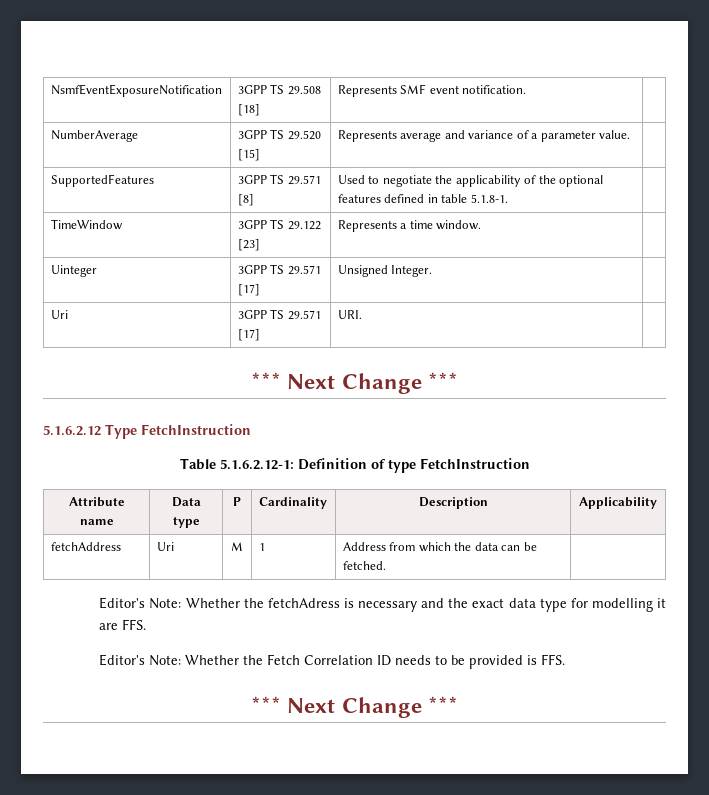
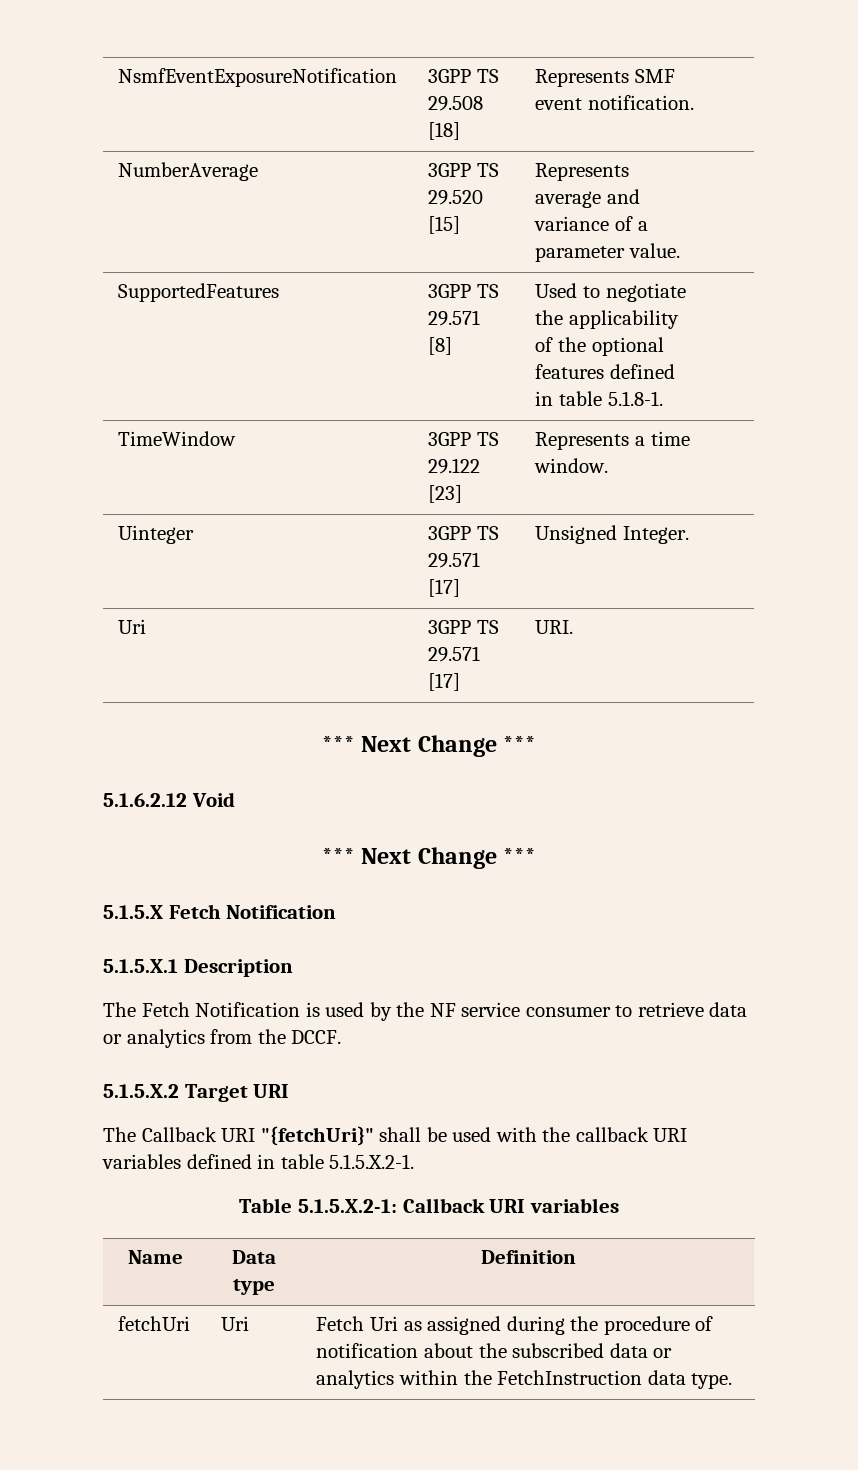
- 5.1.6.2.12 Type FetchInstruction
- Table 5.1.6.2.12-1: Definition of type FetchInstruction
- Attribute name | Data type | P | Cardinality | Description | Applicability
- fetchAddress | Uri | M | 1 | Address from which the data can be fetched. |
- Editor's Note: Whether the fetchAdress is necessary and the exact data type for modelling it are FFS.
- Editor's Note: Whether the Fetch Correlation ID needs to be provided is FFS.
+ 5.1.6.2.12 Void
  *** Next Change ***
+ 5.1.5.X Fetch Notification
+ 5.1.5.X.1 Description
+ The Fetch Notification is used by the NF service consumer to retrieve data or analytics from the DCCF.
+ 5.1.5.X.2 Target URI
+ The Callback URI "{fetchUri}" shall be used with the callback URI variables defined in table 5.1.5.X.2-1.
+ Table 5.1.5.X.2-1: Callback URI variables
+ Name | Data type | Definition
+ fetchUri | Uri | Fetch Uri as assigned during the procedure of notification about the subscribed data or analytics within the FetchInstruction data type.

